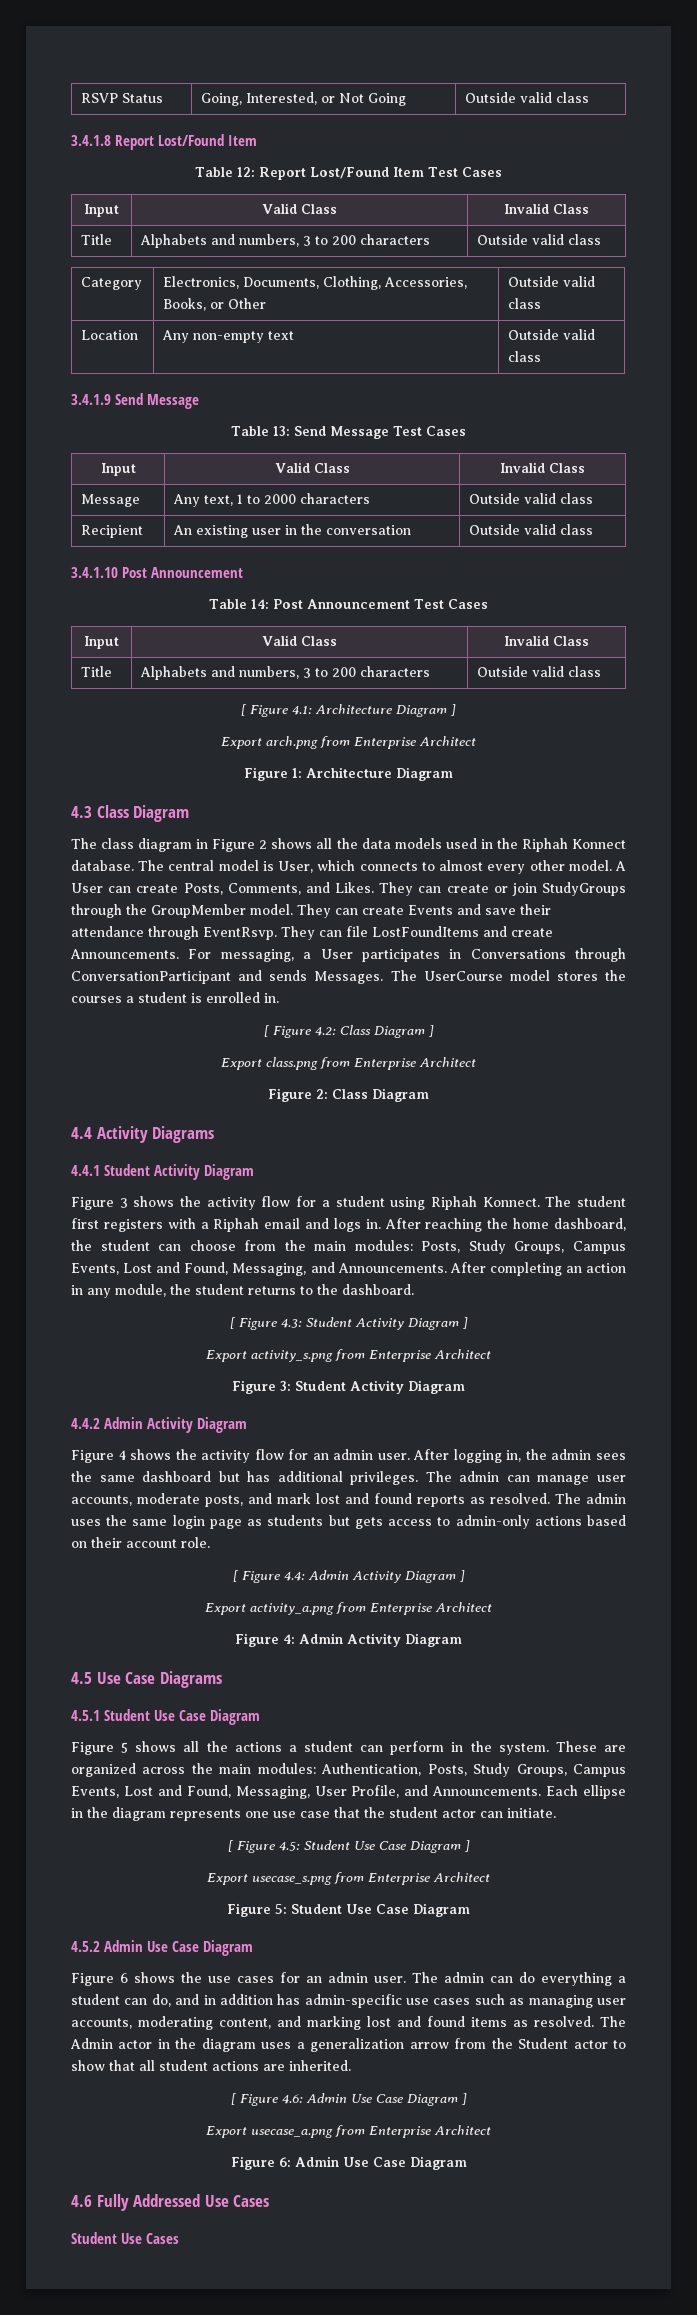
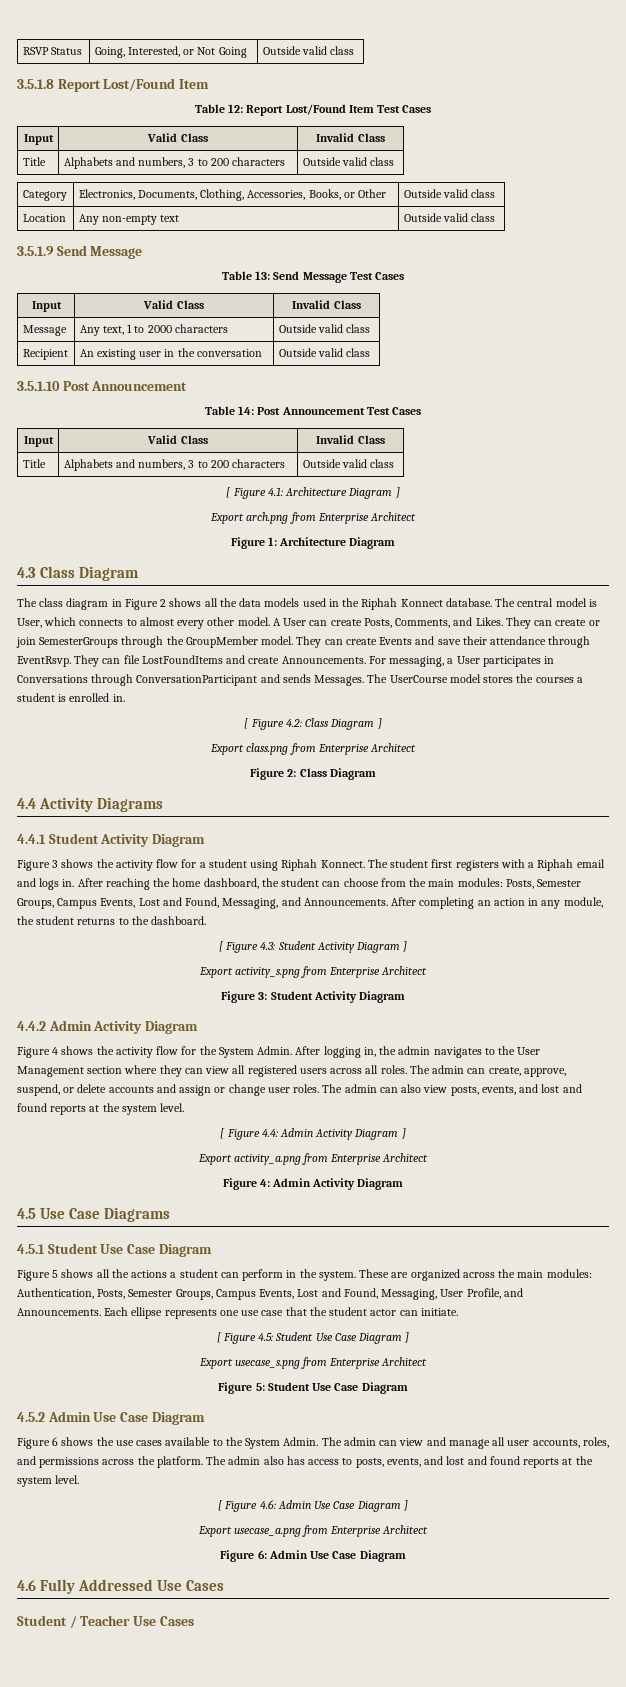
- 3.4.1.8 Report Lost/Found Item
+ 3.5.1.8 Report Lost/Found Item
- 3.4.1.9 Send Message
+ 3.5.1.9 Send Message
- 3.4.1.10 Post Announcement
+ 3.5.1.10 Post Announcement
- They can create or join StudyGroups through the GroupMember model.
+ They can create or join SemesterGroups through the GroupMember model.
- After reaching the home dashboard, the student can choose from the main modules: Posts, Study Groups, Campus Events, Lost and Found, Messaging, and Announcements.
+ After reaching the home dashboard, the student can choose from the main modules: Posts, Semester Groups, Campus Events, Lost and Found, Messaging, and Announcements.
- Figure 4 shows the activity flow for an admin user.
+ Figure 4 shows the activity flow for the System Admin.
- After logging in, the admin sees the same dashboard but has additional privileges. The admin can manage user accounts, moderate posts, and mark lost and found reports as resolved. The admin uses the same login page as students but gets access to admin-only actions based on their account role.
+ After logging in, the admin navigates to the User Management section where they can view all registered users across all roles. The admin can create, approve, suspend, or delete accounts and assign or change user roles. The admin can also view posts, events, and lost and found reports at the system level.
- These are organized across the main modules: Authentication, Posts, Study Groups, Campus Events, Lost and Found, Messaging, User Profile, and Announcements.
+ These are organized across the main modules: Authentication, Posts, Semester Groups, Campus Events, Lost and Found, Messaging, User Profile, and Announcements.
- Each ellipse in the diagram represents one use case that the student actor can initiate.
+ Each ellipse represents one use case that the student actor can initiate.
- Figure 6 shows the use cases for an admin user. The admin can do everything a student can do, and in addition has admin-specific use cases such as managing user accounts, moderating content, and marking lost and found items as resolved. The Admin actor in the diagram uses a generalization arrow from the Student actor to show that all student actions are inherited.
+ Figure 6 shows the use cases available to the System Admin. The admin can view and manage all user accounts, roles, and permissions across the platform. The admin also has access to posts, events, and lost and found reports at the system level.
- Student Use Cases
+ Student / Teacher Use Cases

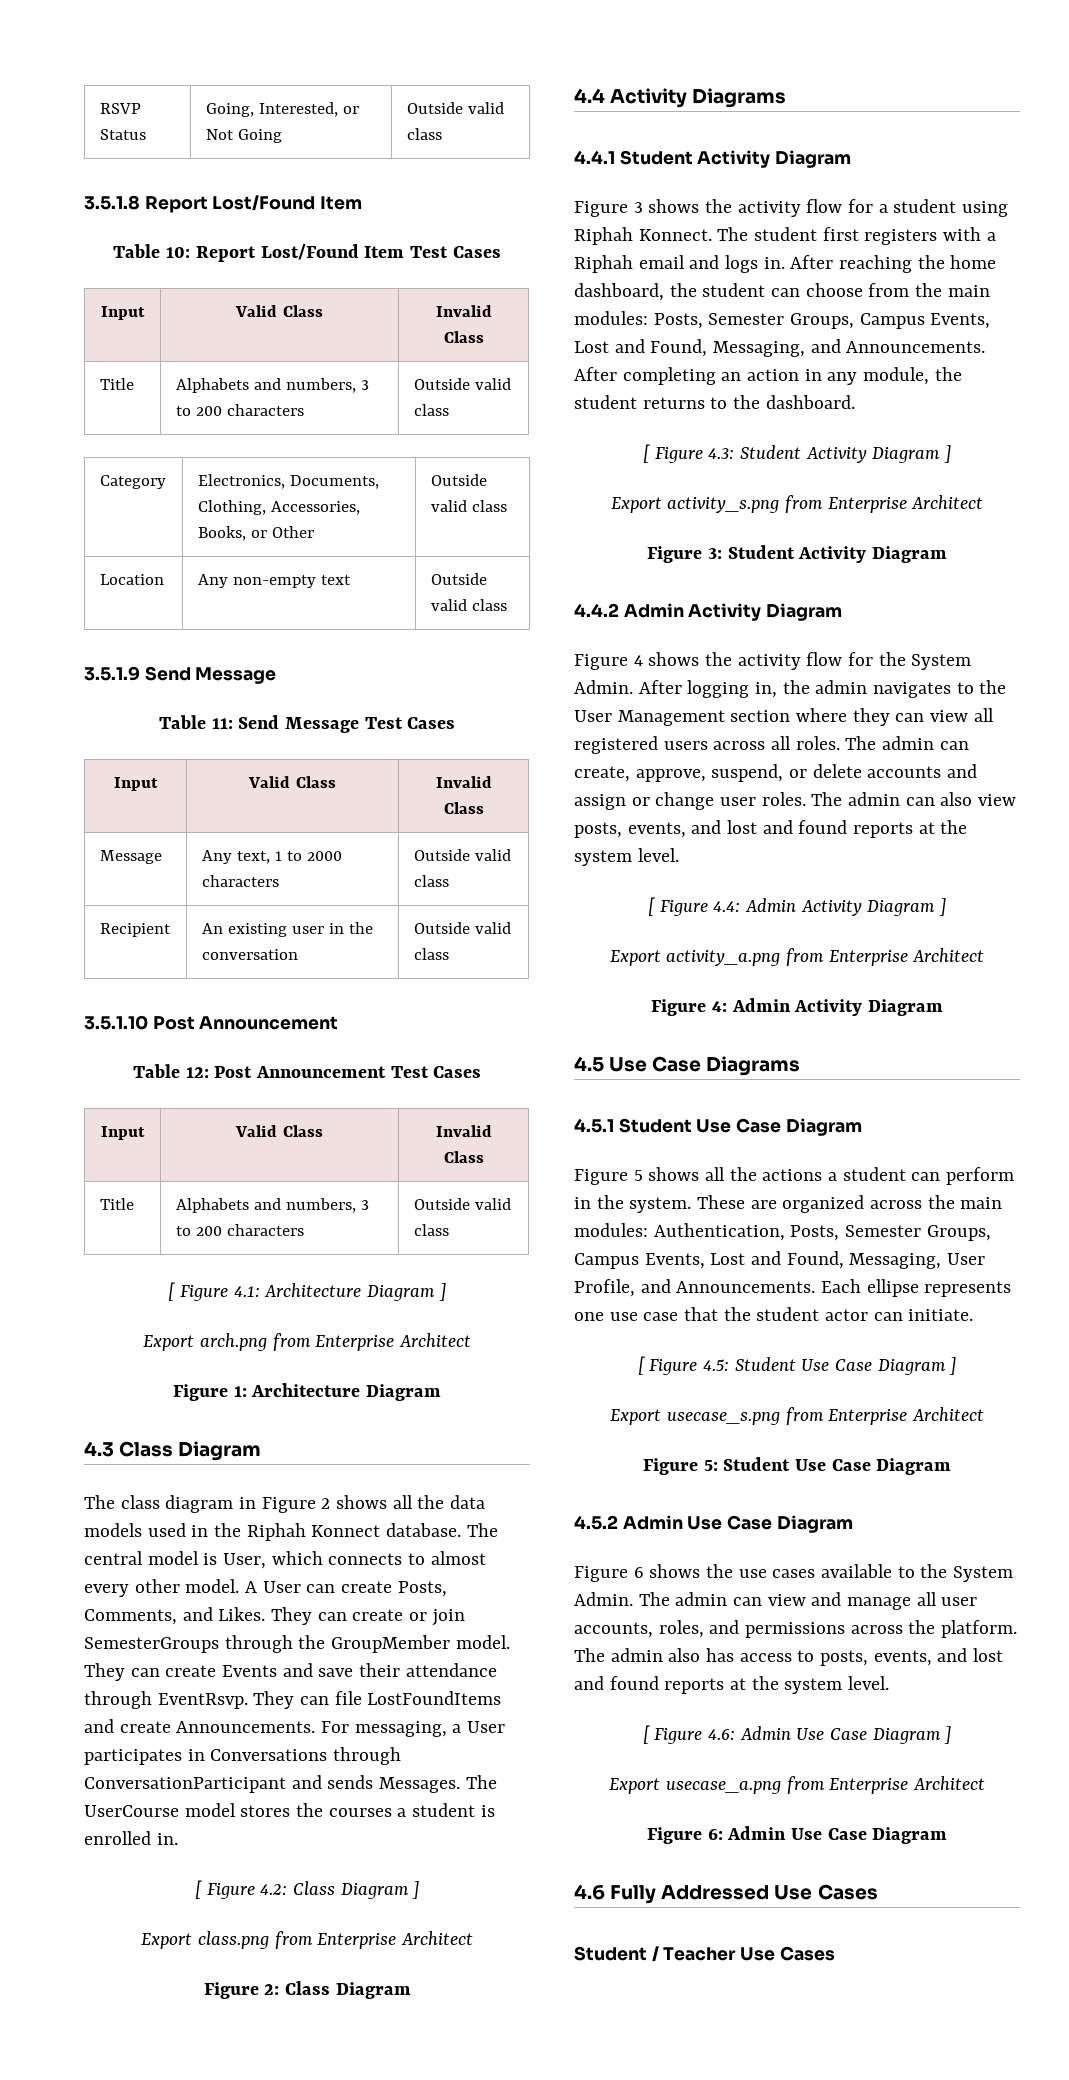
- Table 12: Report Lost/Found Item Test Cases
+ Table 10: Report Lost/Found Item Test Cases
- Table 13: Send Message Test Cases
+ Table 11: Send Message Test Cases
- Table 14: Post Announcement Test Cases
+ Table 12: Post Announcement Test Cases

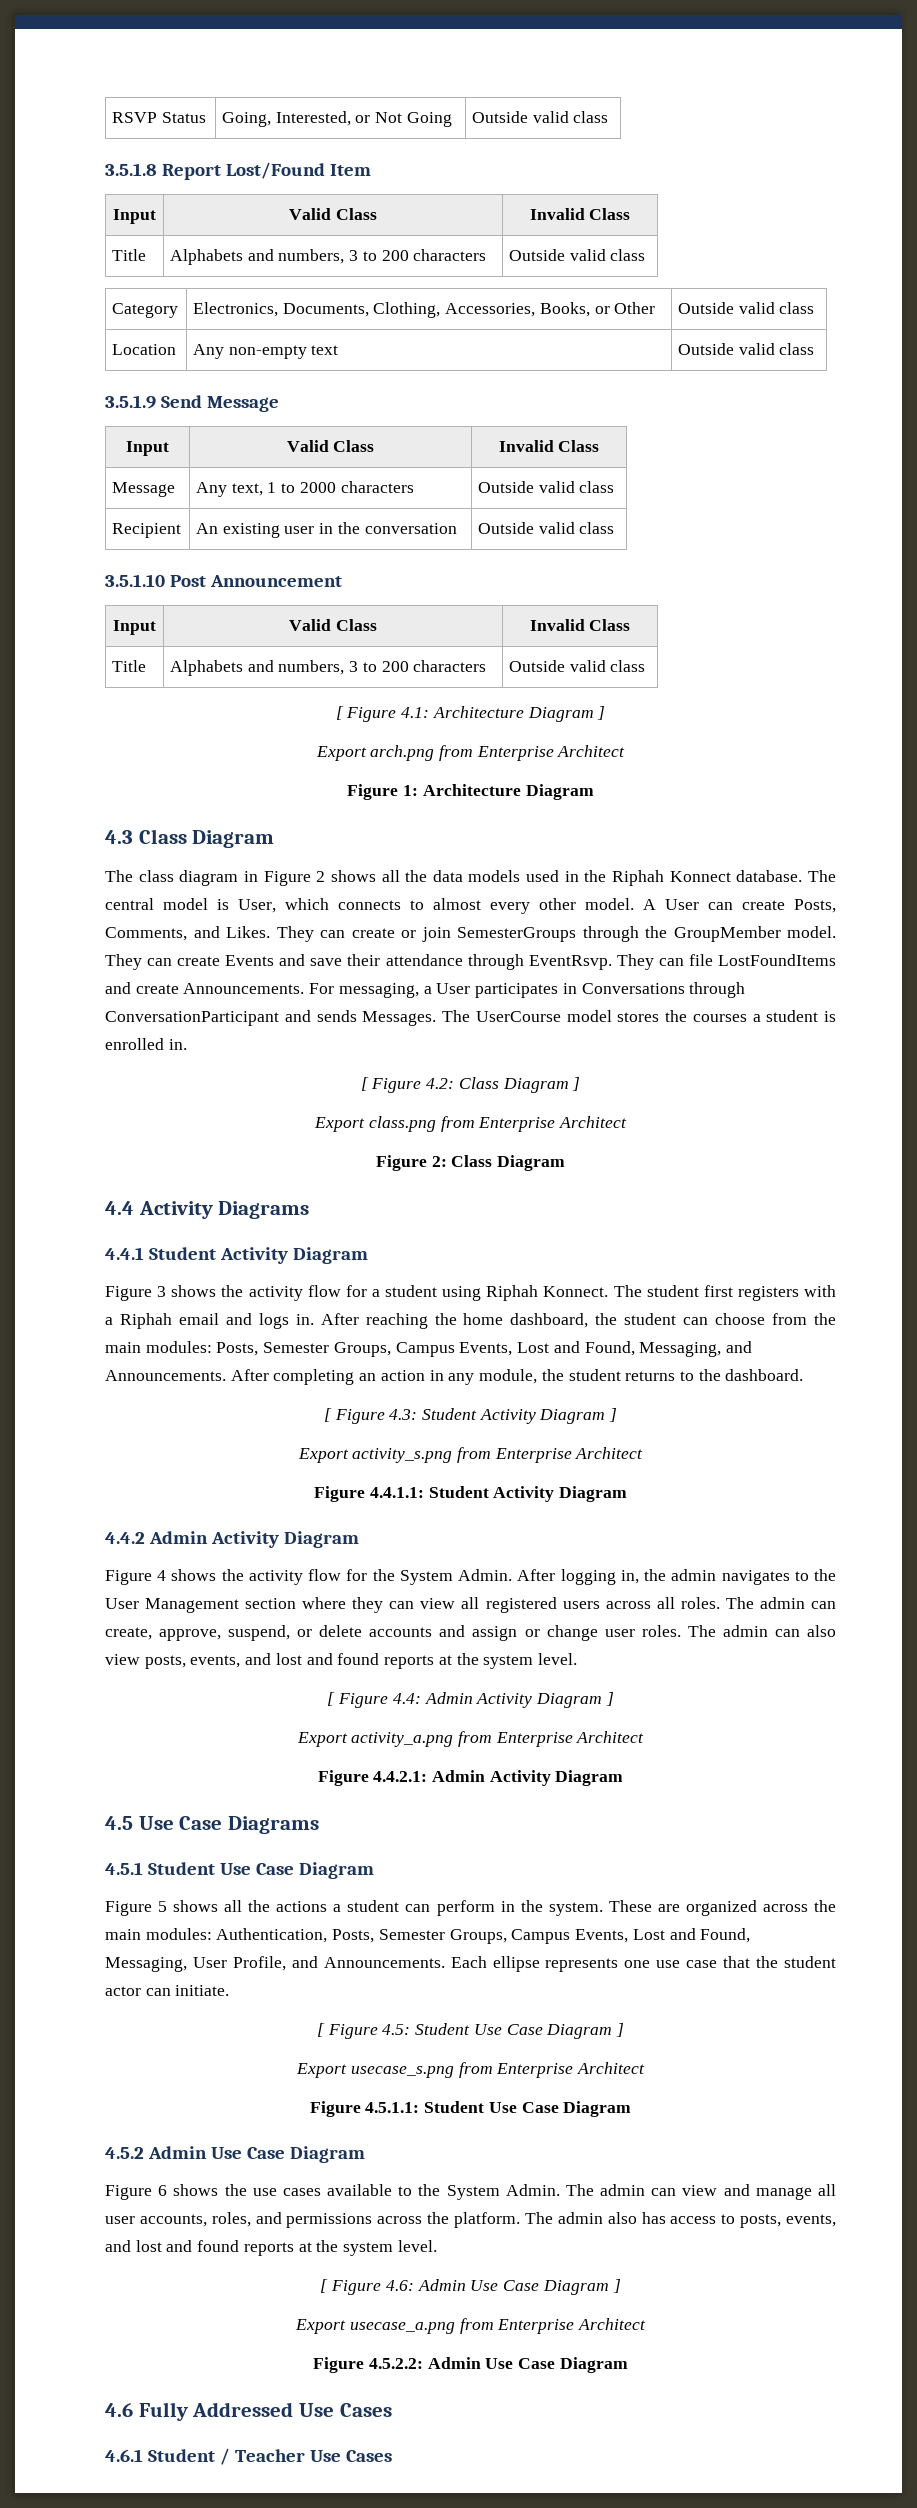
- Table 10: Report Lost/Found Item Test Cases
- Table 11: Send Message Test Cases
- Table 12: Post Announcement Test Cases
- Figure 3: Student Activity Diagram
+ Figure 4.4.1.1: Student Activity Diagram
- Figure 4: Admin Activity Diagram
+ Figure 4.4.2.1: Admin Activity Diagram
- Figure 5: Student Use Case Diagram
+ Figure 4.5.1.1: Student Use Case Diagram
- Figure 6: Admin Use Case Diagram
+ Figure 4.5.2.2: Admin Use Case Diagram
- Student / Teacher Use Cases
+ 4.6.1 Student / Teacher Use Cases

